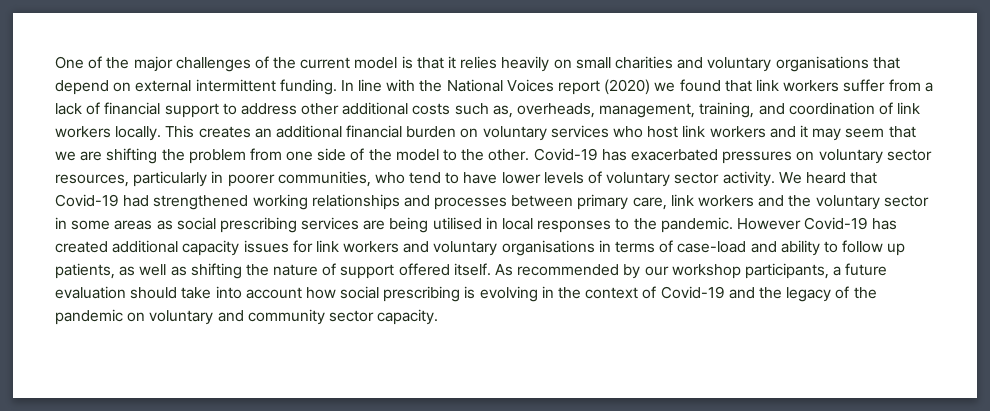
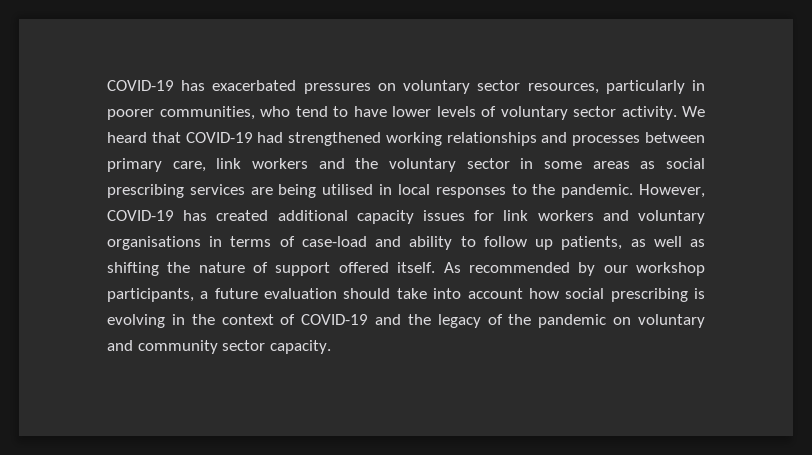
- One of the major challenges of the current model is that it relies heavily on small charities and voluntary organisations that depend on external intermittent funding. In line with the National Voices report (2020) we found that link workers suffer from a lack of financial support to address other additional costs such as, overheads, management, training, and coordination of link workers locally. This creates an additional financial burden on voluntary services who host link workers and it may seem that we are shifting the problem from one side of the model to the other. Covid-19 has exacerbated pressures on voluntary sector resources, particularly in poorer communities, who tend to have lower levels of voluntary sector activity.
+ COVID-19 has exacerbated pressures on voluntary sector resources, particularly in poorer communities, who tend to have lower levels of voluntary sector activity.
- We heard that Covid-19 had strengthened working relationships and processes between primary care, link workers and the voluntary sector in some areas as social prescribing services are being utilised in local responses to the pandemic.
+ We heard that COVID-19 had strengthened working relationships and processes between primary care, link workers and the voluntary sector in some areas as social prescribing services are being utilised in local responses to the pandemic.
- However Covid-19 has created additional capacity issues for link workers and voluntary organisations in terms of case-load and ability to follow up patients, as well as shifting the nature of support offered itself.
+ However, COVID-19 has created additional capacity issues for link workers and voluntary organisations in terms of case-load and ability to follow up patients, as well as shifting the nature of support offered itself.
- As recommended by our workshop participants, a future evaluation should take into account how social prescribing is evolving in the context of Covid-19 and the legacy of the pandemic on voluntary and community sector capacity.
+ As recommended by our workshop participants, a future evaluation should take into account how social prescribing is evolving in the context of COVID-19 and the legacy of the pandemic on voluntary and community sector capacity.

